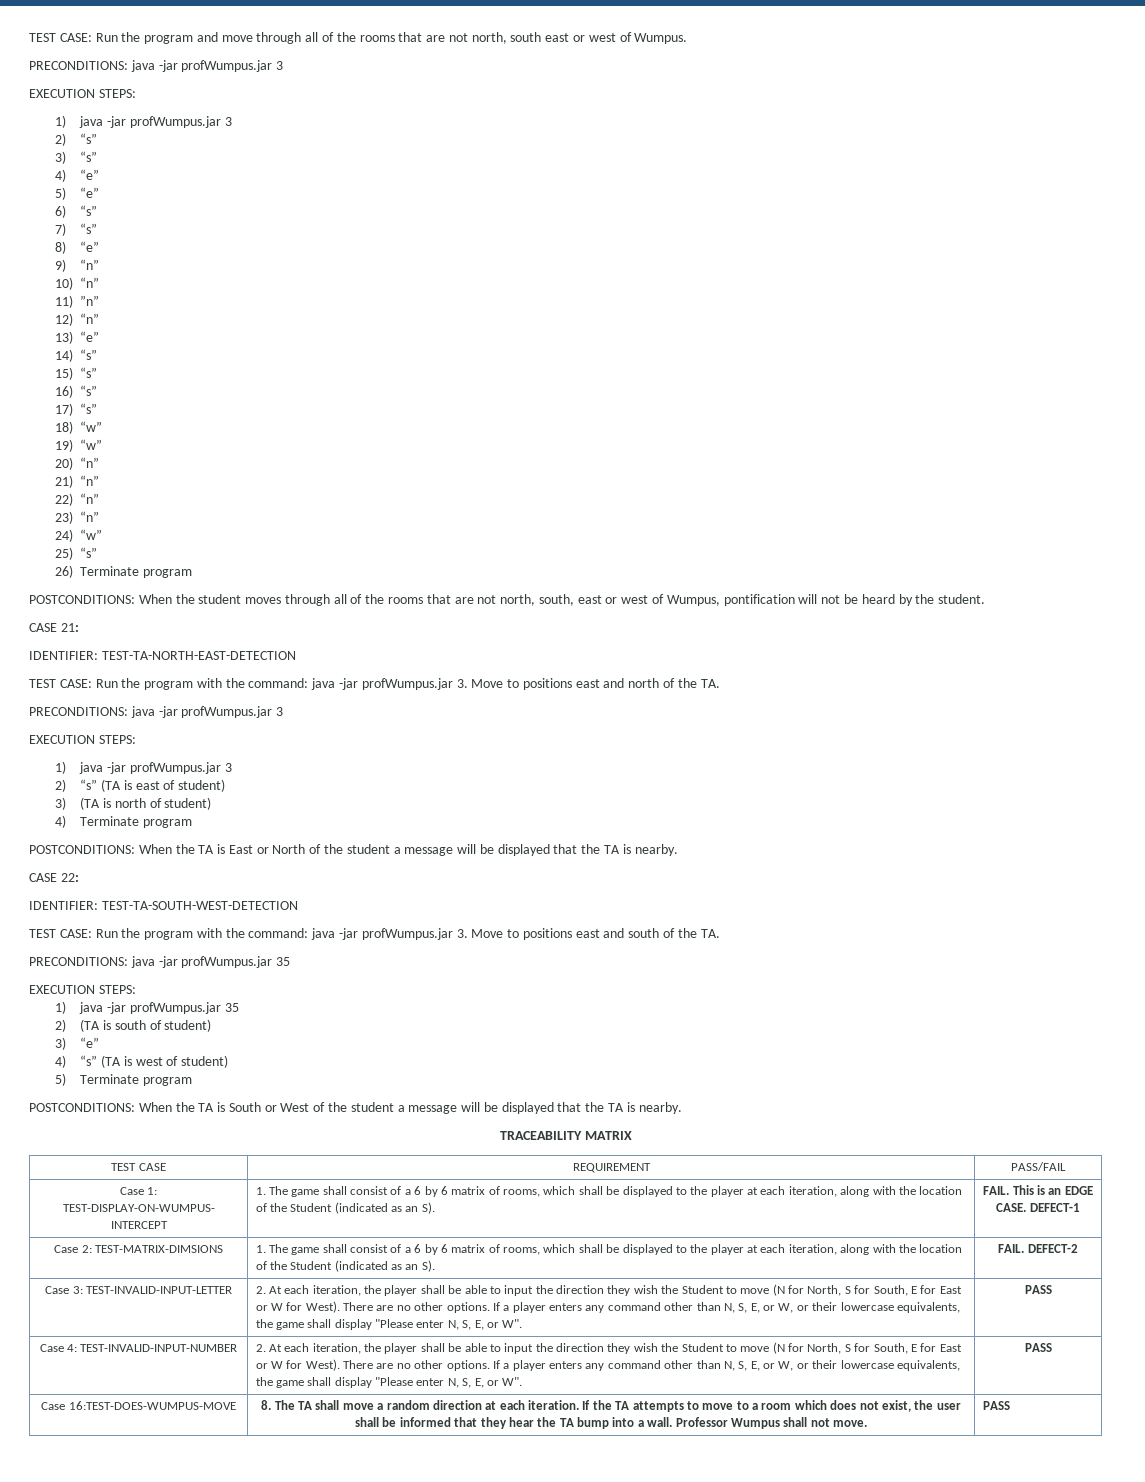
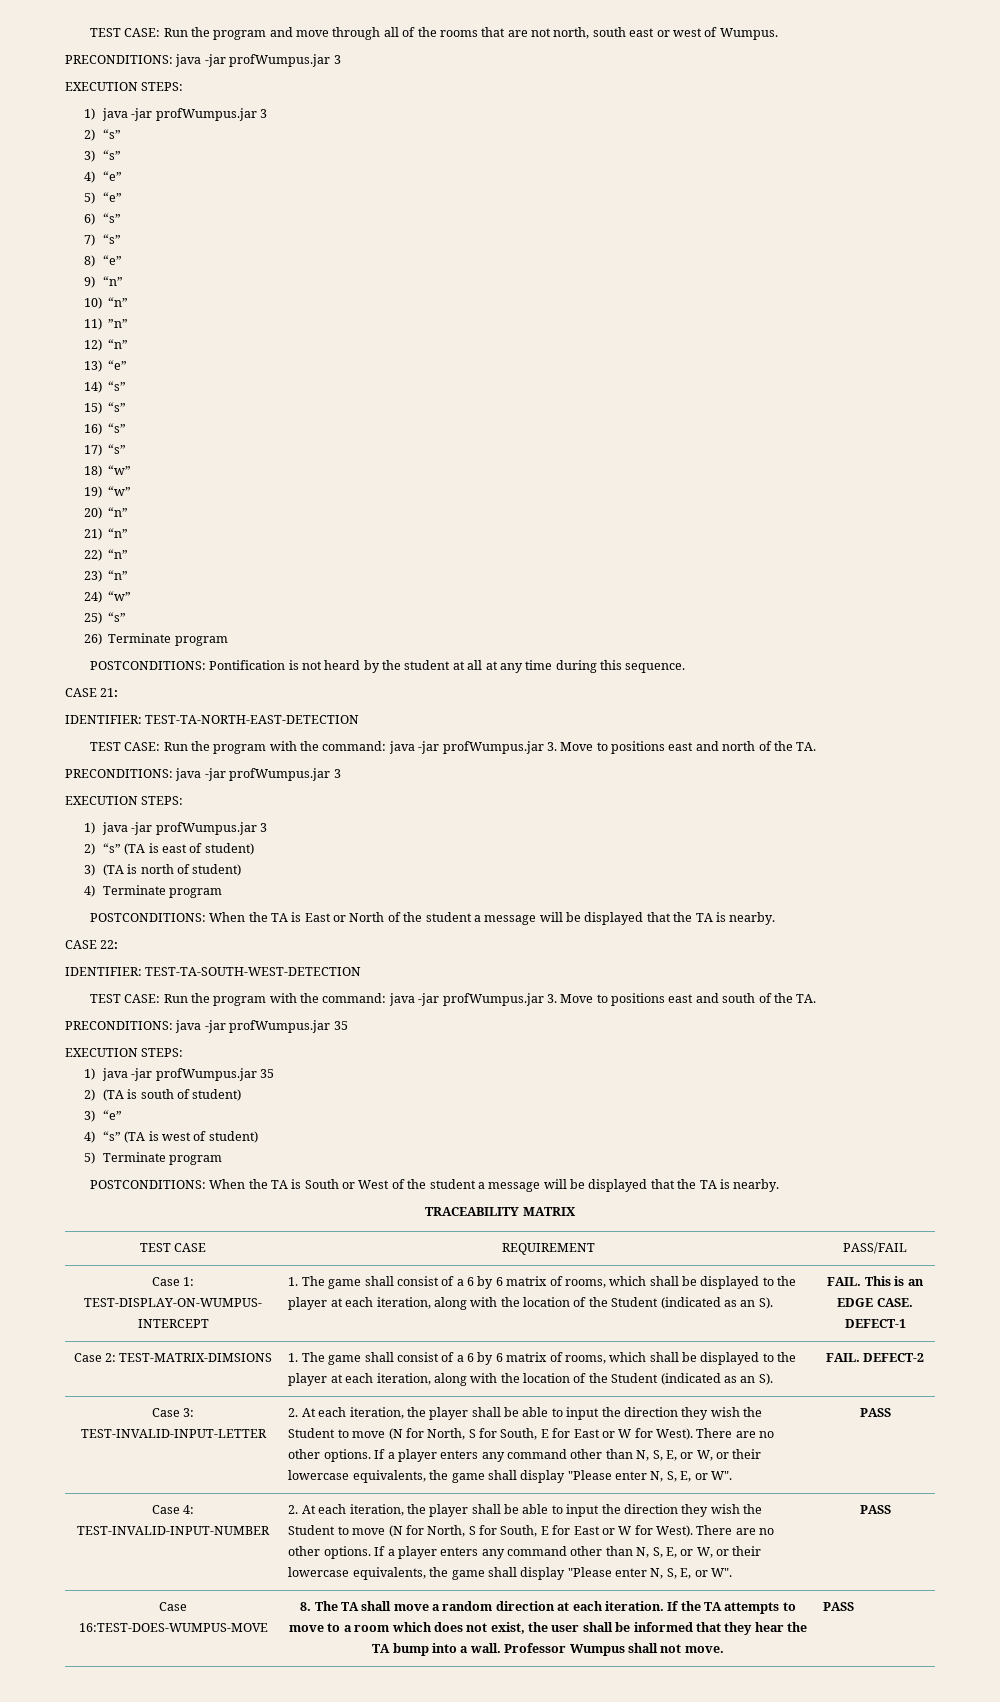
- POSTCONDITIONS: When the student moves through all of the rooms that are not north, south, east or west of Wumpus, pontification will not be heard by the student.
+ POSTCONDITIONS: Pontification is not heard by the student at all at any time during this sequence.

